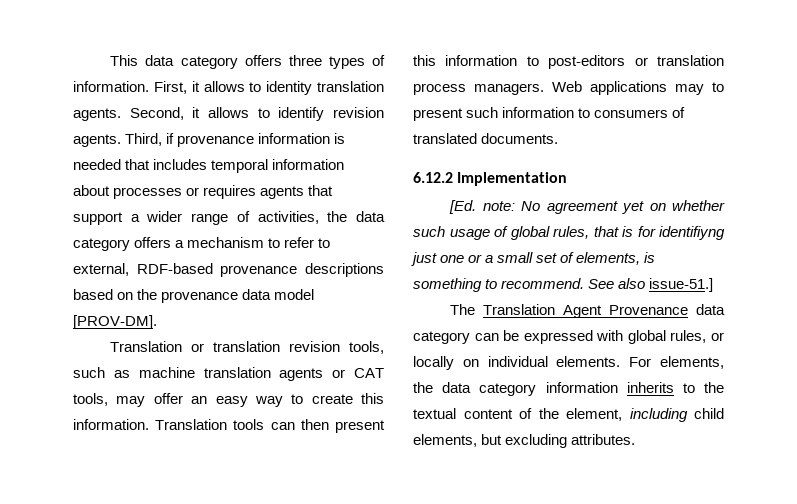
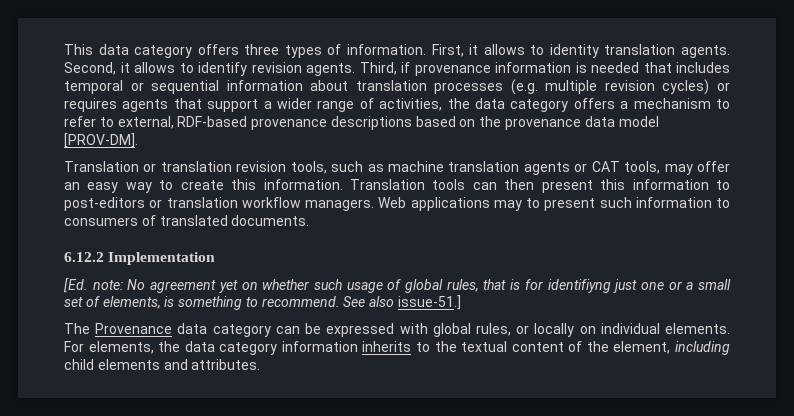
- Third, if provenance information is needed that includes temporal information about processes or requires agents that support a wider range of activities, the data category offers a mechanism to refer to external, RDF-based provenance descriptions based on the provenance data model [PROV-DM].
+ Third, if provenance information is needed that includes temporal or sequential information about translation processes (e.g. multiple revision cycles) or requires agents that support a wider range of activities, the data category offers a mechanism to refer to external, RDF-based provenance descriptions based on the provenance data model [PROV-DM].
- Translation tools can then present this information to post-editors or translation process managers.
+ Translation tools can then present this information to post-editors or translation workflow managers.
- The Translation Agent Provenance data category can be expressed with global rules, or locally on individual elements.
+ The Provenance data category can be expressed with global rules, or locally on individual elements.
- For elements, the data category information inherits to the textual content of the element, including child elements, but excluding attributes.
+ For elements, the data category information inherits to the textual content of the element, including child elements and attributes.

